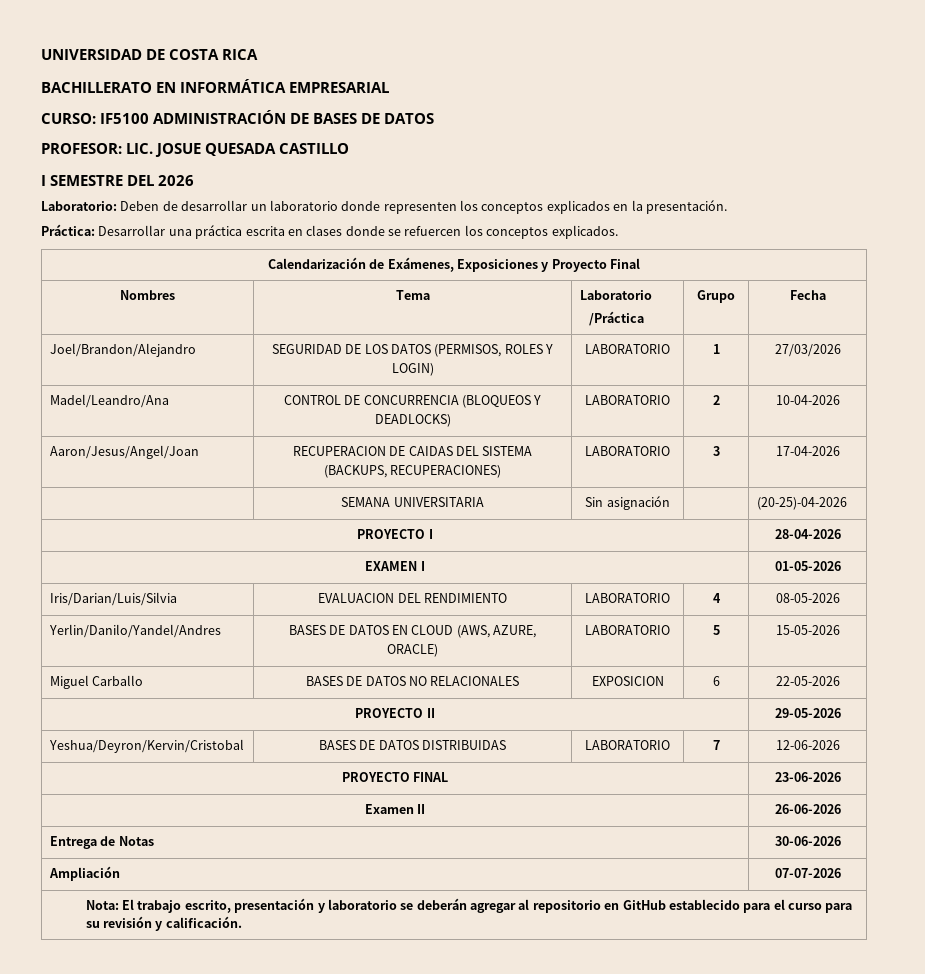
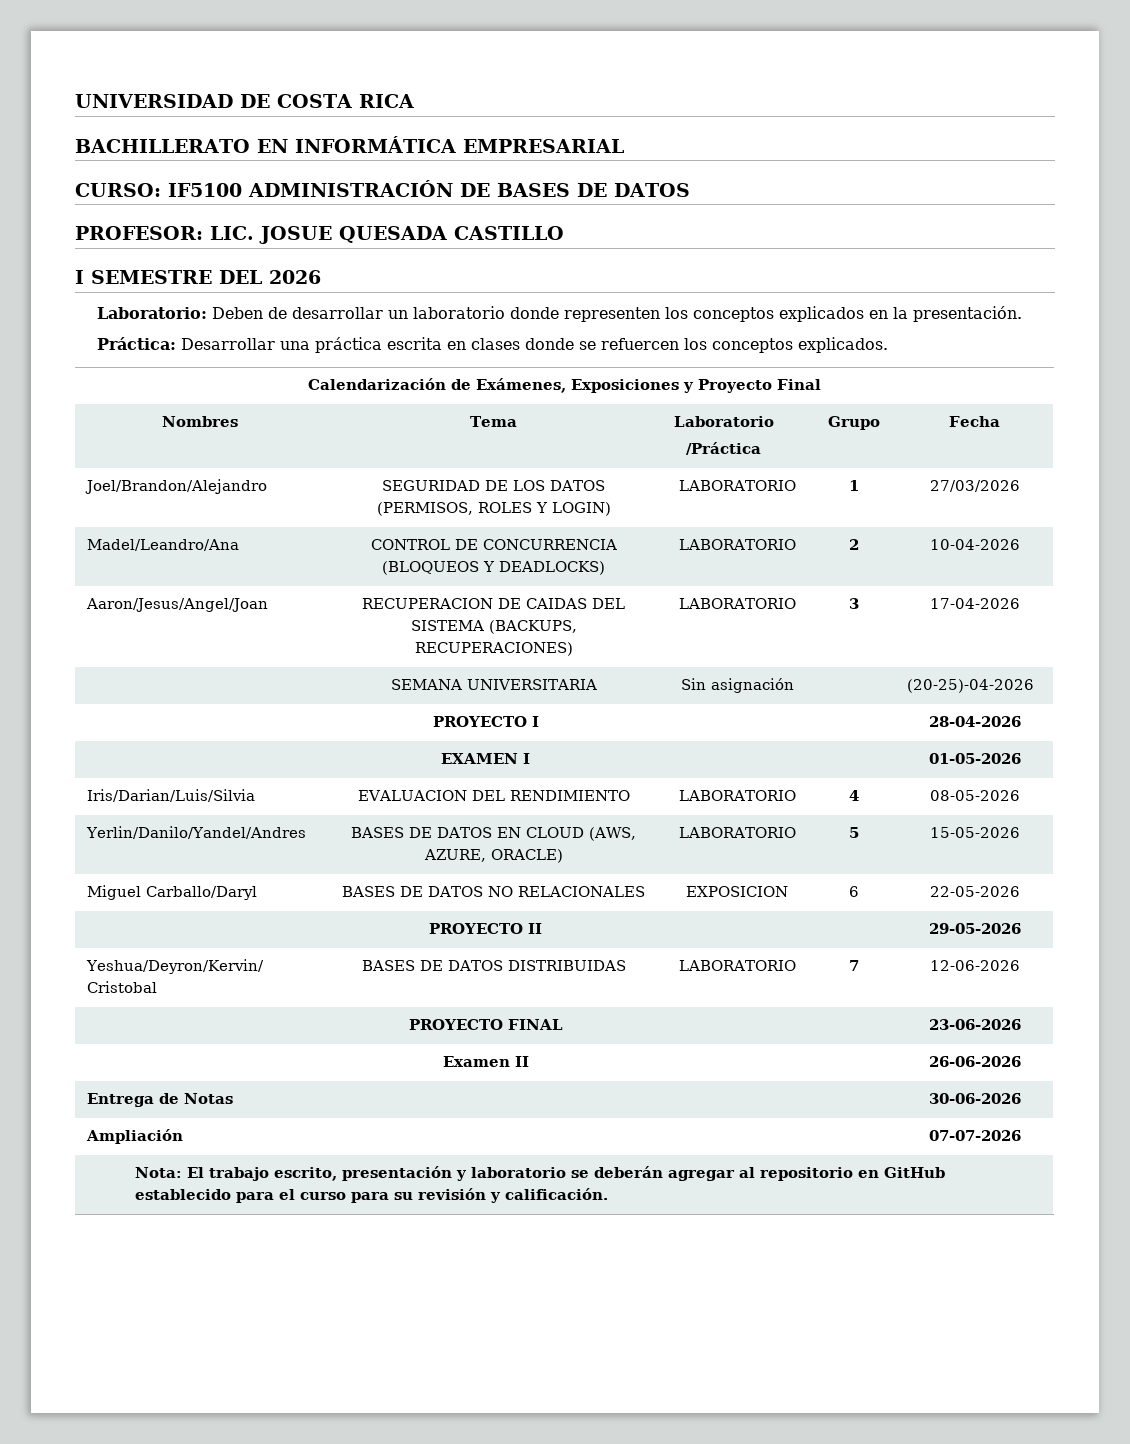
- Miguel Carballo | BASES DE DATOS NO RELACIONALES | EXPOSICION | 6 | 22-05-2026
+ Miguel Carballo/Daryl | BASES DE DATOS NO RELACIONALES | EXPOSICION | 6 | 22-05-2026

